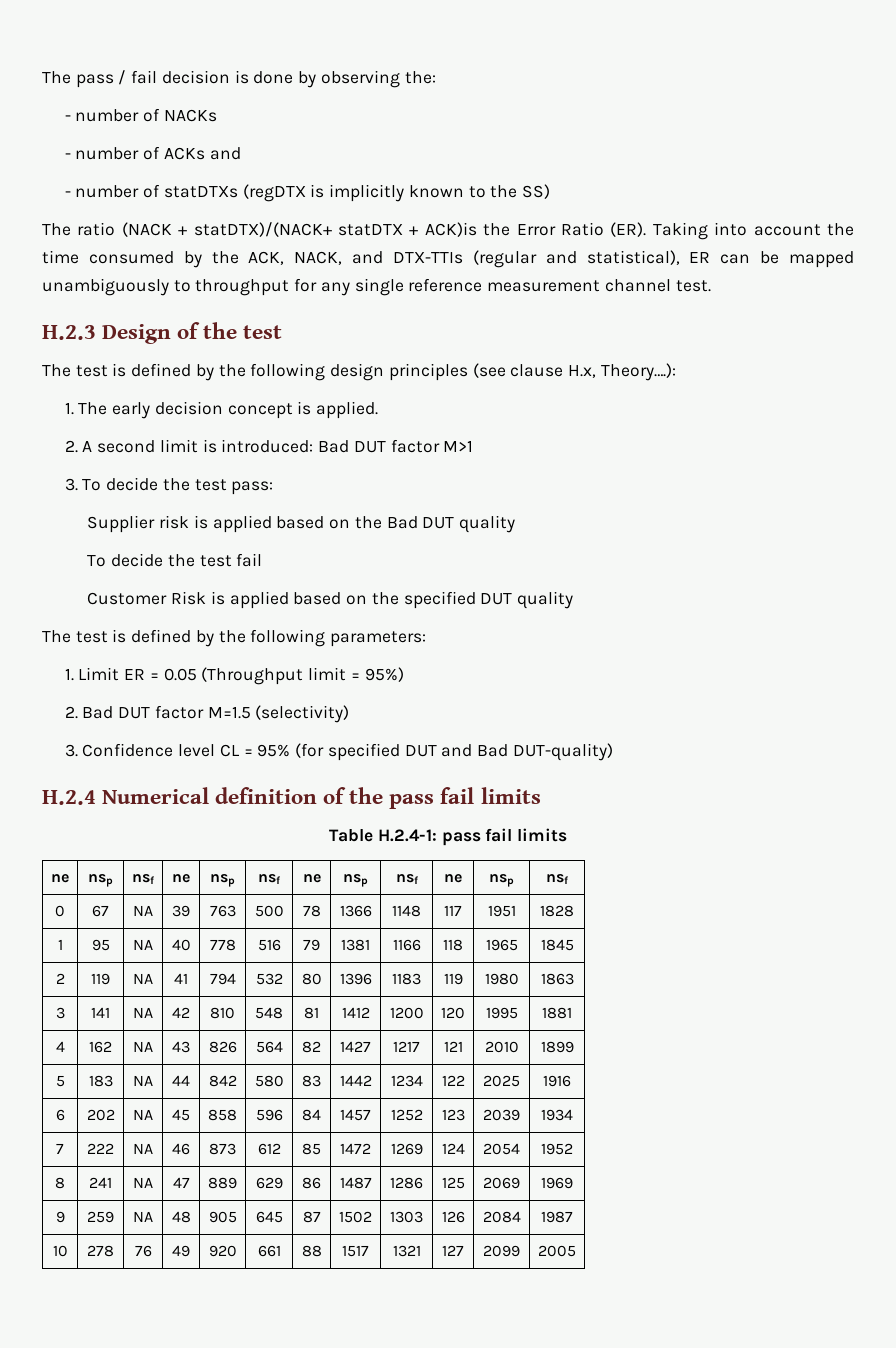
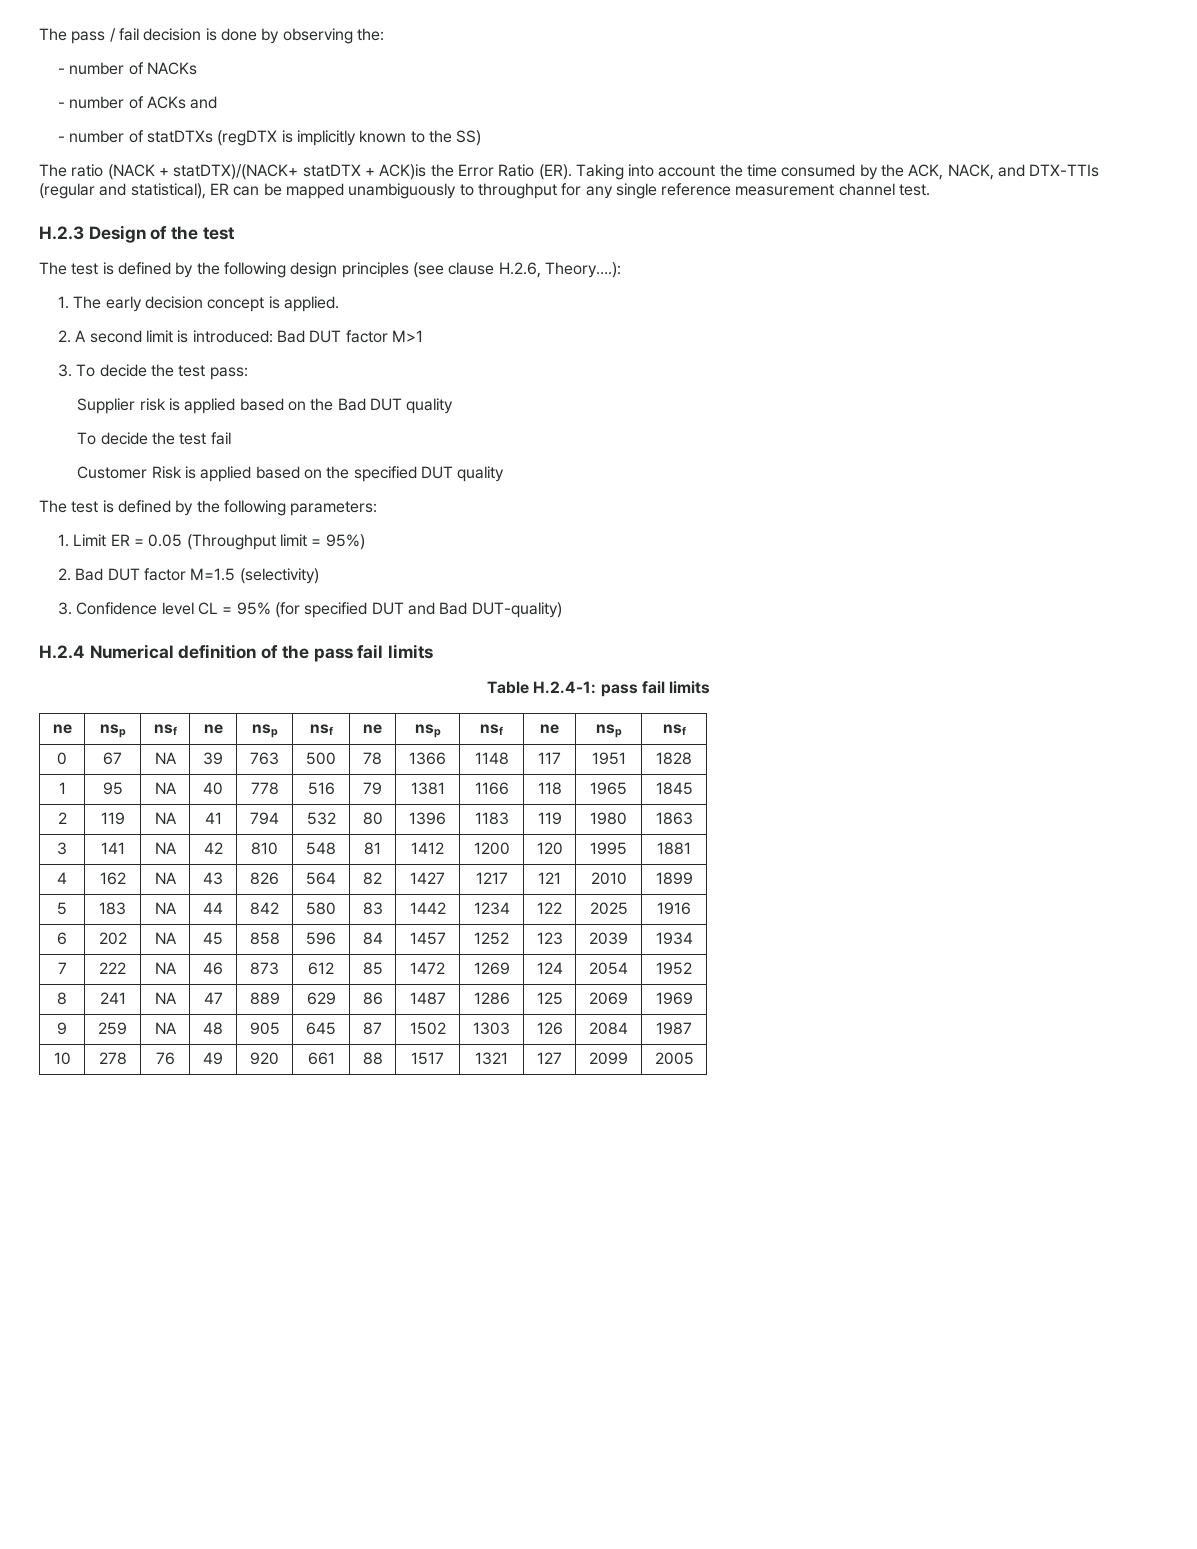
- The test is defined by the following design principles (see clause H.x, Theory….):
+ The test is defined by the following design principles (see clause H.2.6, Theory….):

